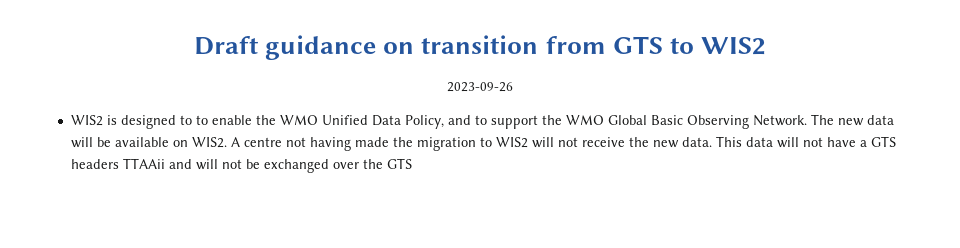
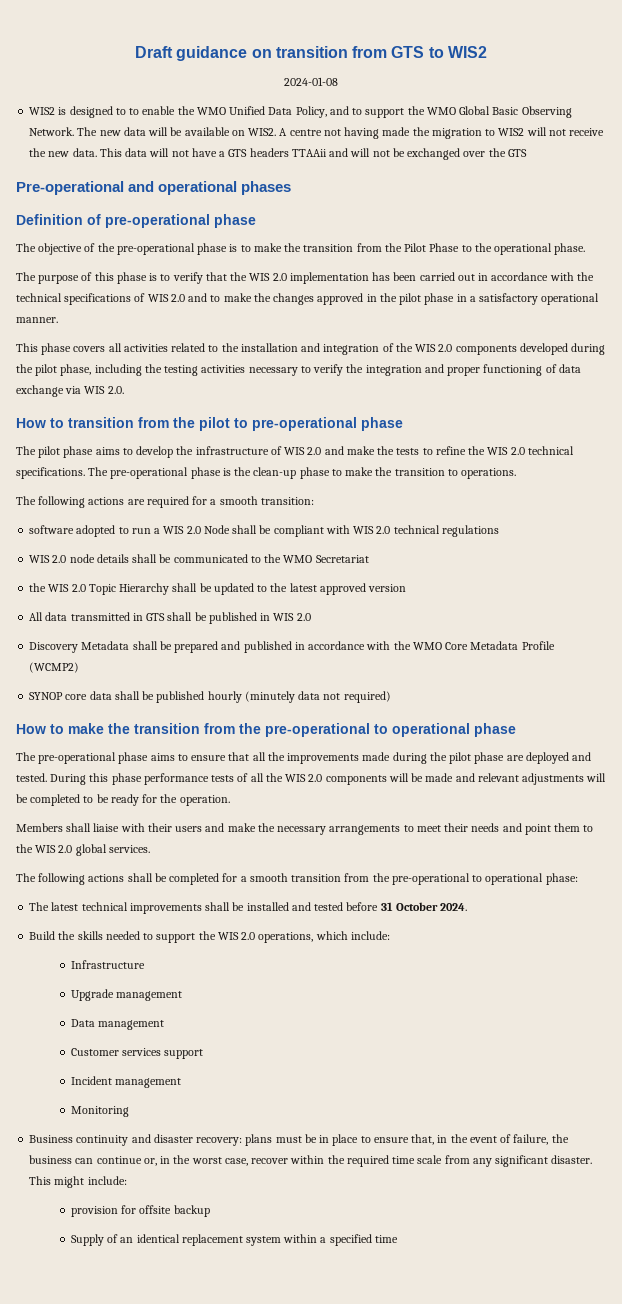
- 2023-09-26
+ 2024-01-08
+ Pre-operational and operational phases
+ Definition of pre-operational phase
+ The objective of the pre-operational phase is to make the transition from the Pilot Phase to the operational phase.
+ The purpose of this phase is to verify that the WIS 2.0 implementation has been carried out in accordance with the technical specifications of WIS 2.0 and to make the changes approved in the pilot phase in a satisfactory operational manner.
+ This phase covers all activities related to the installation and integration of the WIS 2.0 components developed during the pilot phase, including the testing activities necessary to verify the integration and proper functioning of data exchange via WIS 2.0.
+ How to transition from the pilot to pre-operational phase
+ The pilot phase aims to develop the infrastructure of WIS 2.0 and make the tests to refine the WIS 2.0 technical specifications. The pre-operational phase is the clean-up phase to make the transition to operations.
+ The following actions are required for a smooth transition:
+ software adopted to run a WIS 2.0 Node shall be compliant with WIS 2.0 technical regulations
+ WIS 2.0 node details shall be communicated to the WMO Secretariat
+ the WIS 2.0 Topic Hierarchy shall be updated to the latest approved version
+ All data transmitted in GTS shall be published in WIS 2.0
+ Discovery Metadata shall be prepared and published in accordance with the WMO Core Metadata Profile (WCMP2)
+ SYNOP core data shall be published hourly (minutely data not required)
+ How to make the transition from the pre-operational to operational phase
+ The pre-operational phase aims to ensure that all the improvements made during the pilot phase are deployed and tested. During this phase performance tests of all the WIS 2.0 components will be made and relevant adjustments will be completed to be ready for the operation.
+ Members shall liaise with their users and make the necessary arrangements to meet their needs and point them to the WIS 2.0 global services.
+ The following actions shall be completed for a smooth transition from the pre-operational to operational phase:
+ The latest technical improvements shall be installed and tested before 31 October 2024.
+ Build the skills needed to support the WIS 2.0 operations, which include:
+ Infrastructure
+ Upgrade management
+ Data management
+ Customer services support
+ Incident management
+ Monitoring
+ Business continuity and disaster recovery: plans must be in place to ensure that, in the event of failure, the business can continue or, in the worst case, recover within the required time scale from any significant disaster. This might include:
+ provision for offsite backup
+ Supply of an identical replacement system within a specified time

